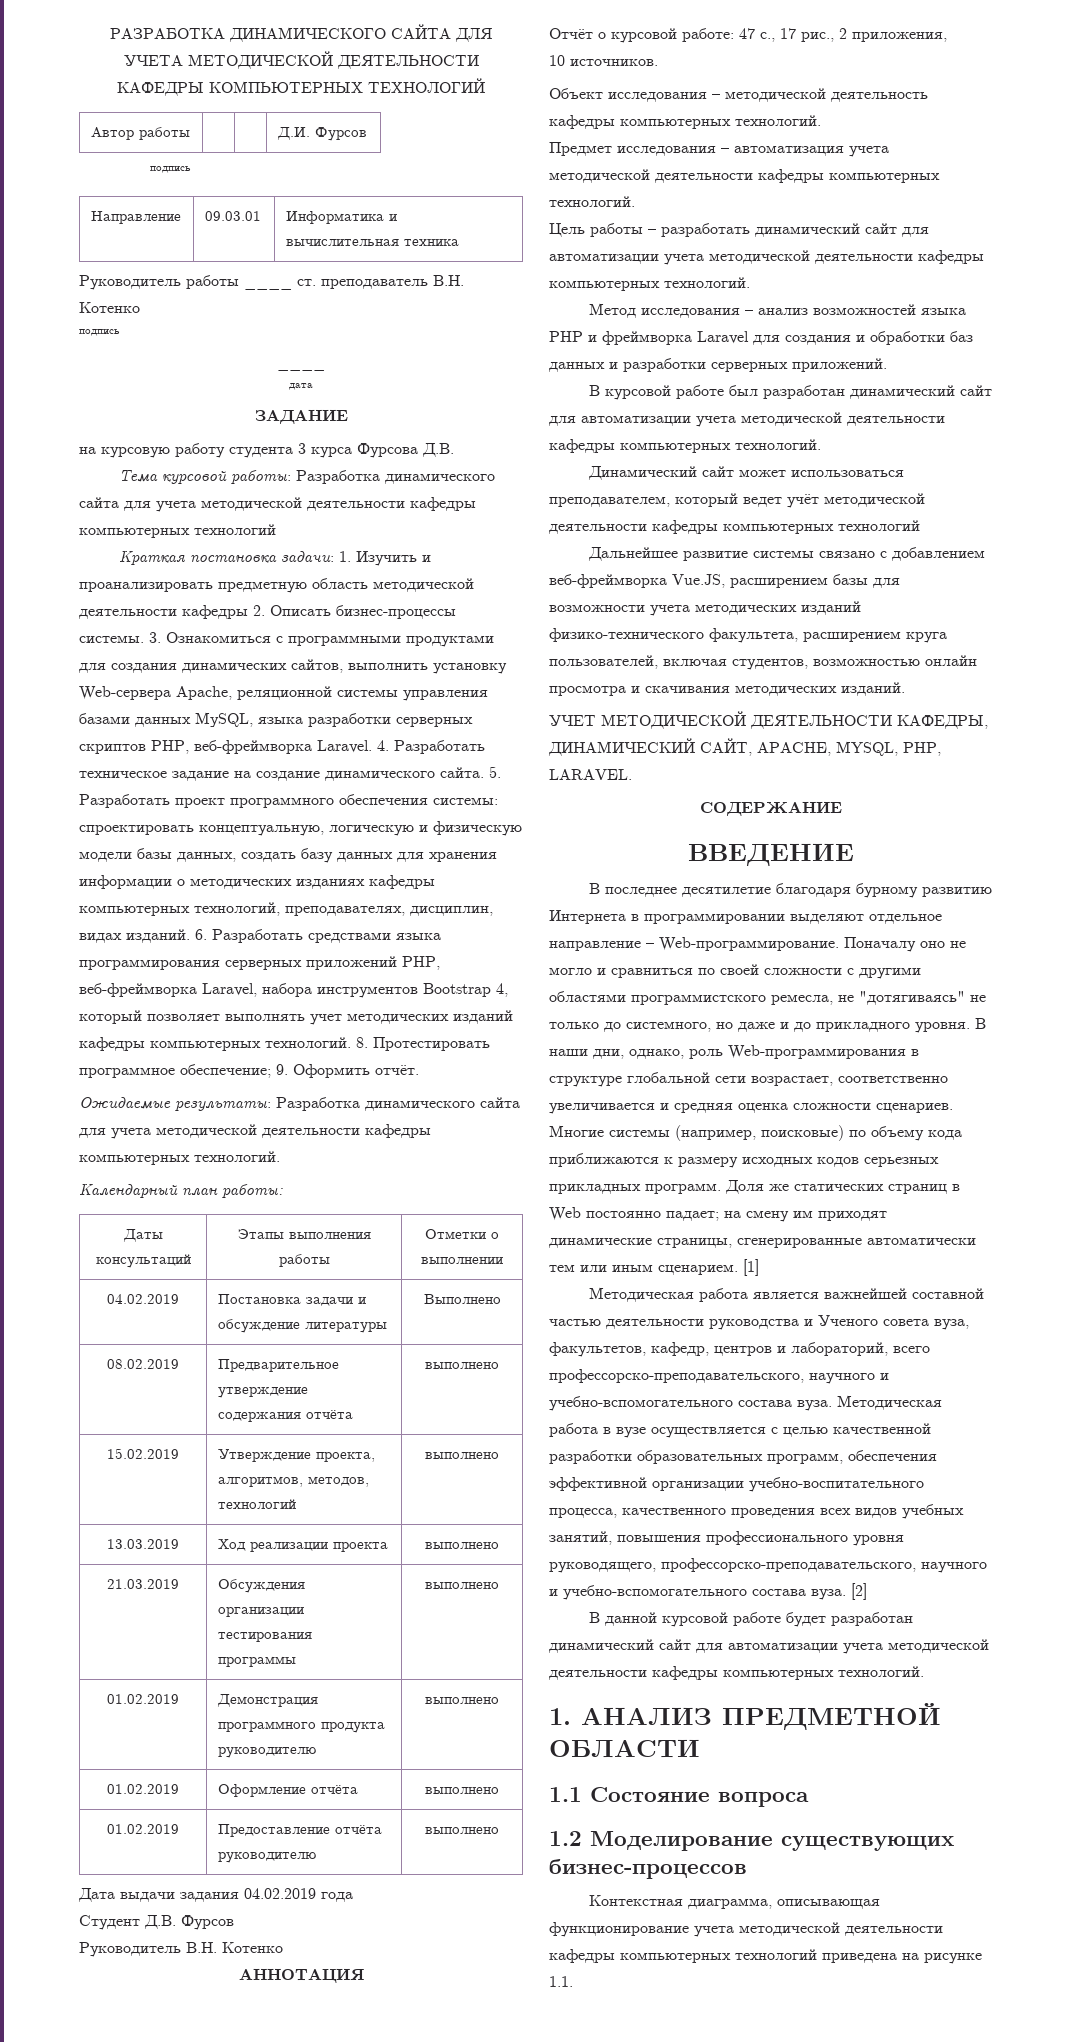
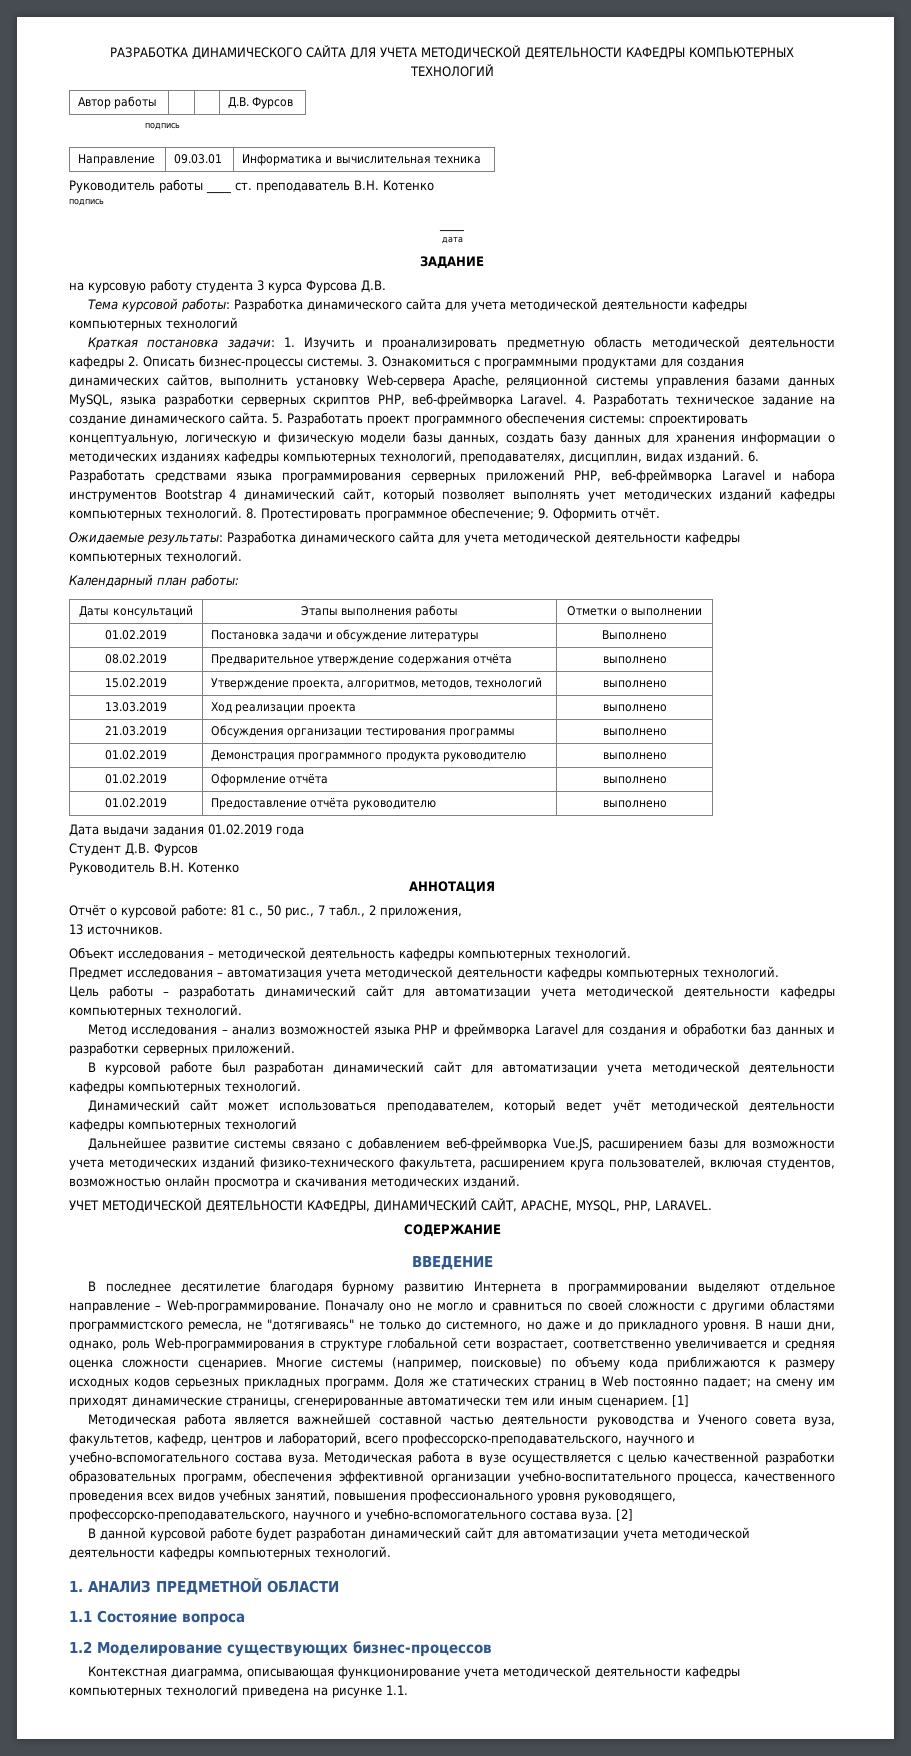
- Автор работы | | | Д.И. Фурсов
+ Автор работы | | | Д.В. Фурсов
- 6. Разработать средствами языка программирования серверных приложений PHP, веб-фреймворка Laravel, набора инструментов Bootstrap 4, который позволяет выполнять учет методических изданий кафедры компьютерных технологий.
+ 6. Разработать средствами языка программирования серверных приложений PHP, веб-фреймворка Laravel и набора инструментов Bootstrap 4 динамический сайт, который позволяет выполнять учет методических изданий кафедры компьютерных технологий.
- 04.02.2019 | Постановка задачи и обсуждение литературы | Выполнено
+ 01.02.2019 | Постановка задачи и обсуждение литературы | Выполнено
- Дата выдачи задания 04.02.2019 года
+ Дата выдачи задания 01.02.2019 года
- Отчёт о курсовой работе: 47 с., 17 рис., 2 приложения,
+ Отчёт о курсовой работе: 81 с., 50 рис., 7 табл., 2 приложения,
- 10 источников.
+ 13 источников.

